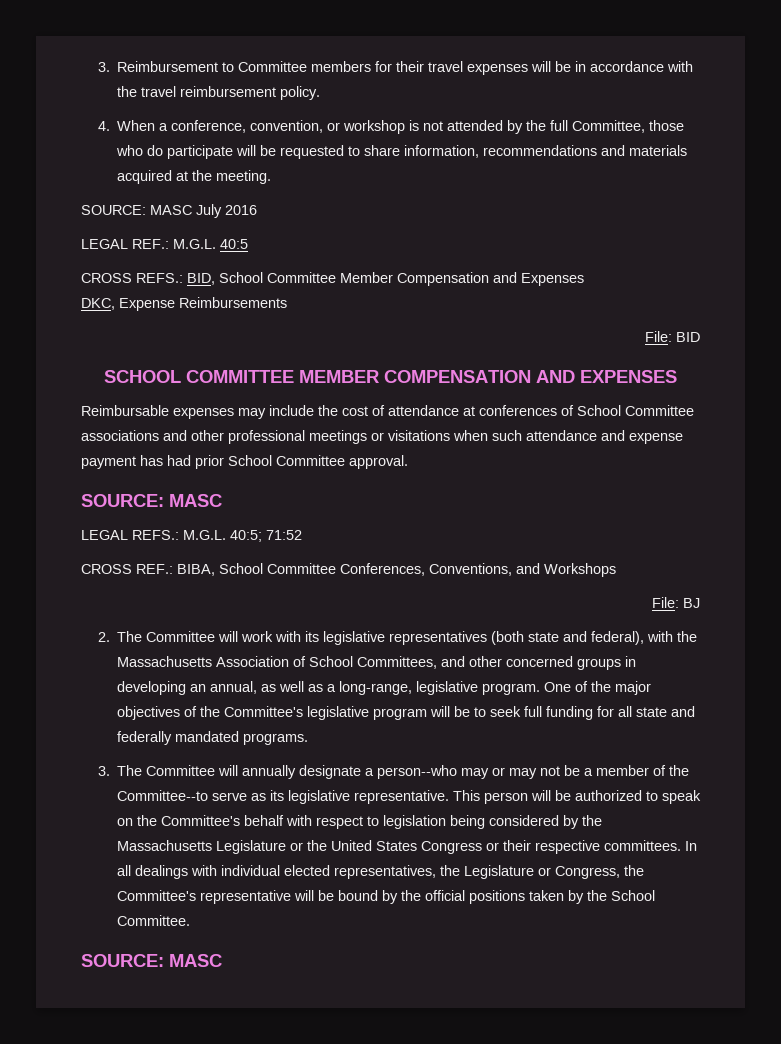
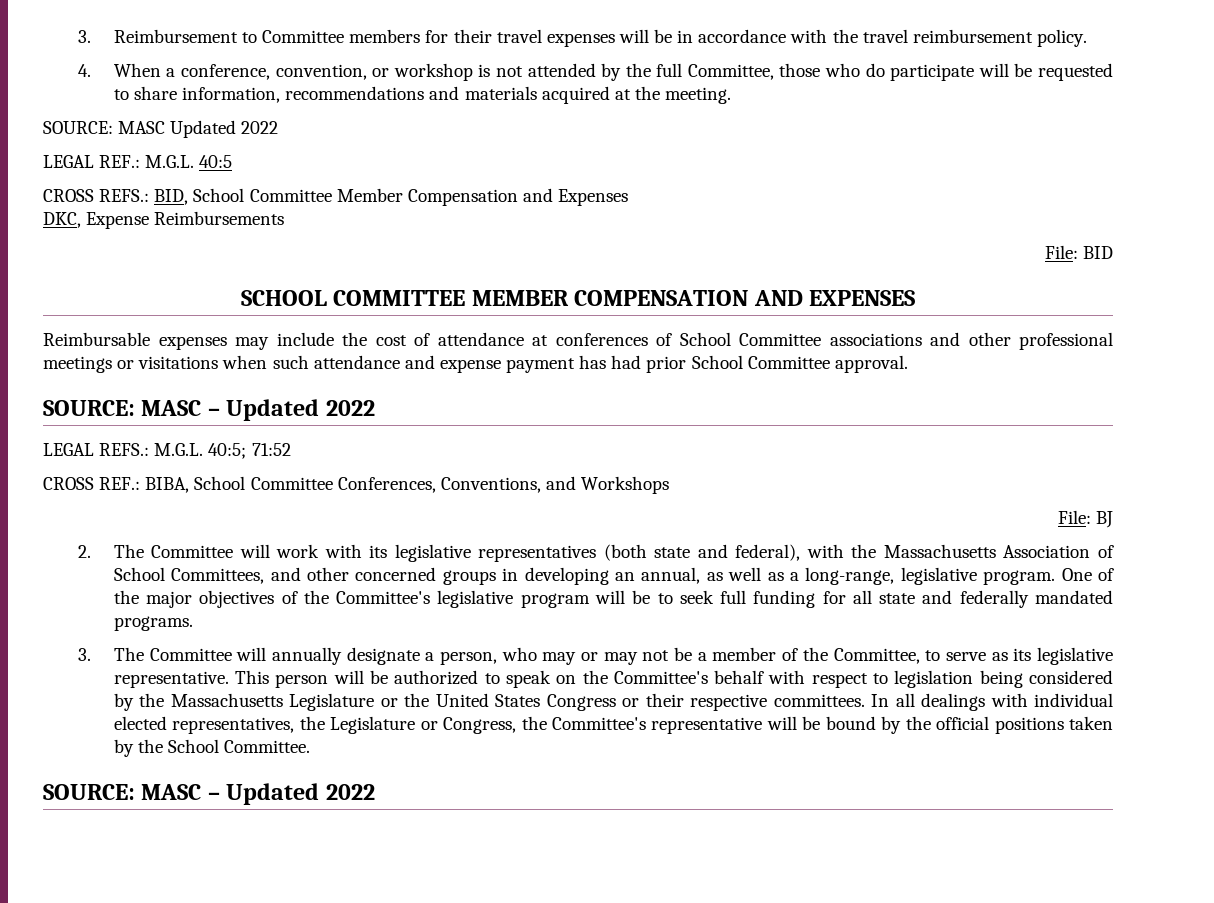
- SOURCE: MASC July 2016
+ SOURCE: MASC Updated 2022
  Reimbursable expenses may include the cost of attendance at conferences of School Committee associations and other professional meetings or visitations when such attendance and expense payment has had prior School Committee approval.
- SOURCE: MASC
+ SOURCE: MASC – Updated 2022
- 3. The Committee will annually designate a person--who may or may not be a member of the Committee--to serve as its legislative representative.
+ 3. The Committee will annually designate a person, who may or may not be a member of the Committee, to serve as its legislative representative.
  In all dealings with individual elected representatives, the Legislature or Congress, the Committee's representative will be bound by the official positions taken by the School Committee.
- SOURCE: MASC
+ SOURCE: MASC – Updated 2022

